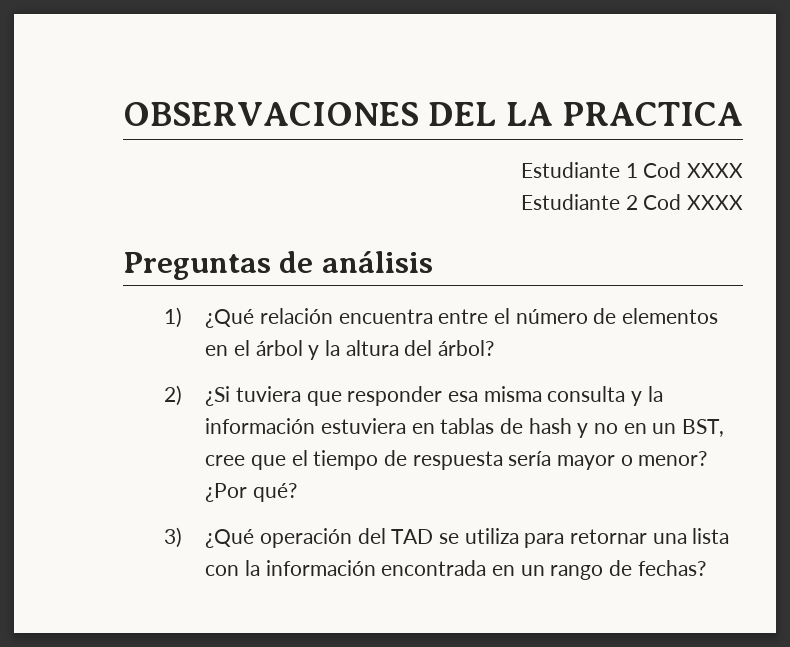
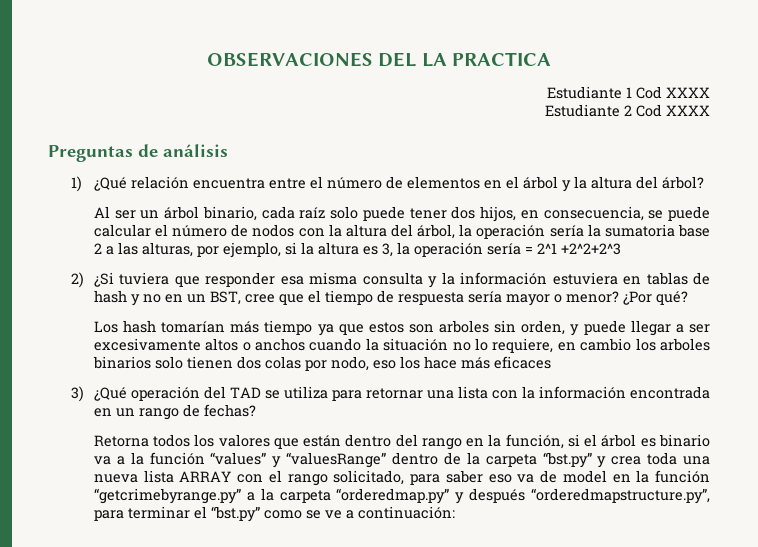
+ Al ser un árbol binario, cada raíz solo puede tener dos hijos, en consecuencia, se puede calcular el número de nodos con la altura del árbol, la operación sería la sumatoria base 2 a las alturas, por ejemplo, si la altura es 3, la operación sería = 2^1 +2^2+2^3
+ Los hash tomarían más tiempo ya que estos son arboles sin orden, y puede llegar a ser excesivamente altos o anchos cuando la situación no lo requiere, en cambio los arboles binarios solo tienen dos colas por nodo, eso los hace más eficaces
+ Retorna todos los valores que están dentro del rango en la función, si el árbol es binario va a la función “values” y “valuesRange” dentro de la carpeta “bst.py” y crea toda una nueva lista ARRAY con el rango solicitado, para saber eso va de model en la función “getcrimebyrange.py” a la carpeta “orderedmap.py” y después “orderedmapstructure.py”, para terminar el “bst.py” como se ve a continuación:

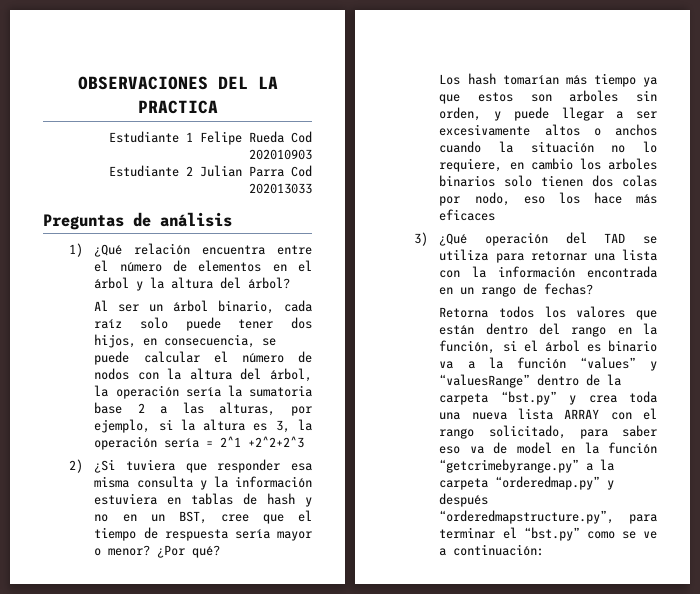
- Estudiante 1 Cod XXXX
- Estudiante 2 Cod XXXX
+ Estudiante 1 Felipe Rueda Cod 202010903
+ Estudiante 2 Julian Parra Cod 202013033

